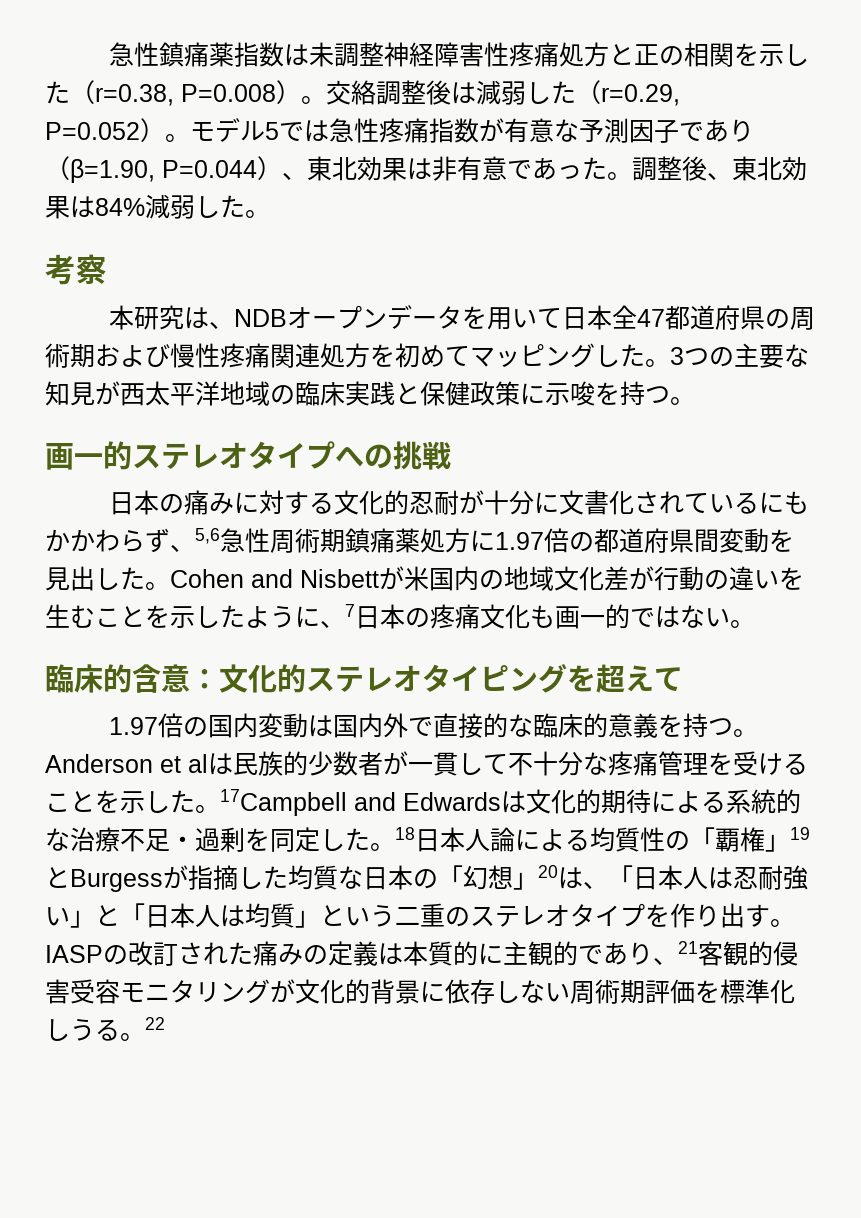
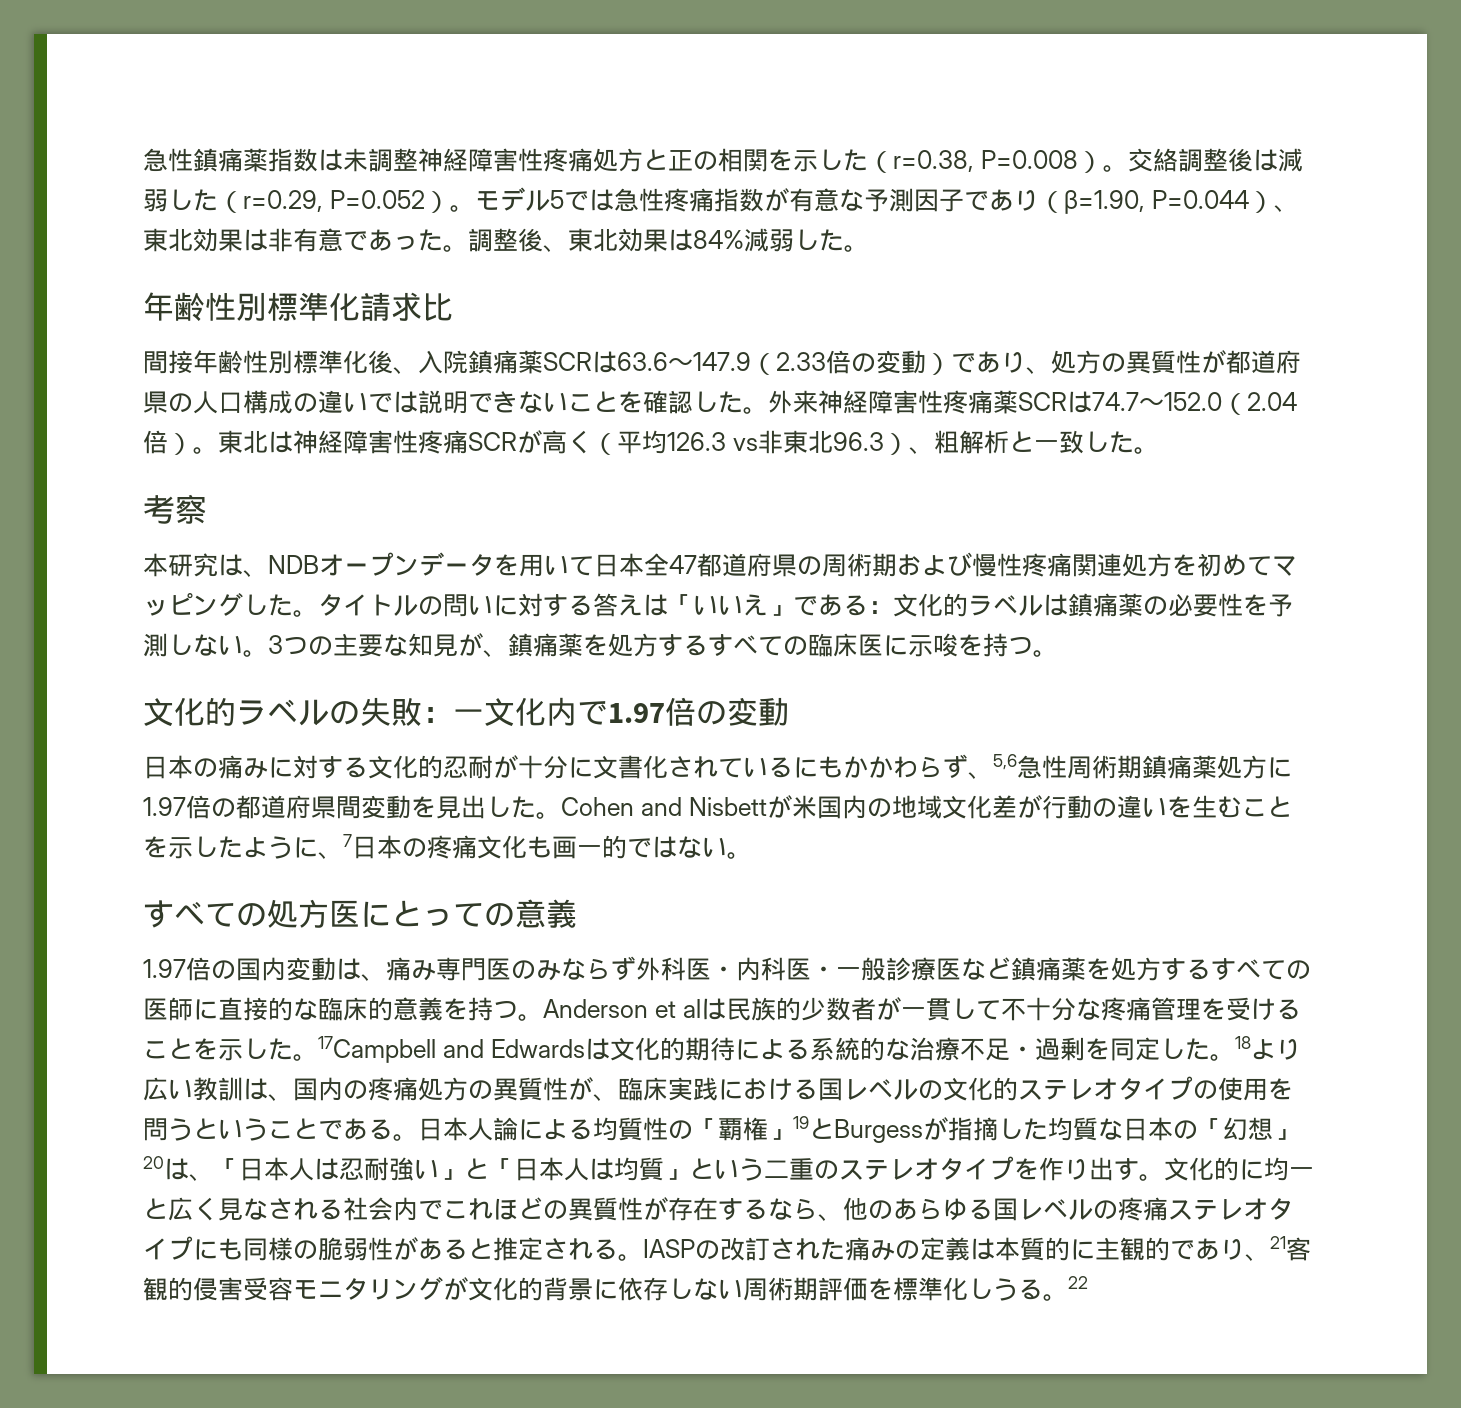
+ 年齢性別標準化請求比
+ 間接年齢性別標準化後、入院鎮痛薬SCRは63.6〜147.9（2.33倍の変動）であり、処方の異質性が都道府県の人口構成の違いでは説明できないことを確認した。外来神経障害性疼痛薬SCRは74.7〜152.0（2.04倍）。東北は神経障害性疼痛SCRが高く（平均126.3 vs非東北96.3）、粗解析と一致した。
+ タイトルの問いに対する答えは「いいえ」である：文化的ラベルは鎮痛薬の必要性を予測しない。
- 3つの主要な知見が西太平洋地域の臨床実践と保健政策に示唆を持つ。
- 画一的ステレオタイプへの挑戦
+ 3つの主要な知見が、鎮痛薬を処方するすべての臨床医に示唆を持つ。
+ 文化的ラベルの失敗：一文化内で1.97倍の変動
- 臨床的含意：文化的ステレオタイピングを超えて
+ すべての処方医にとっての意義
- 1.97倍の国内変動は国内外で直接的な臨床的意義を持つ。
+ 1.97倍の国内変動は、痛み専門医のみならず外科医・内科医・一般診療医など鎮痛薬を処方するすべての医師に直接的な臨床的意義を持つ。
- 18日本人論による均質性の「覇権」19とBurgessが指摘した均質な日本の「幻想」20は、「日本人は忍耐強い」と「日本人は均質」という二重のステレオタイプを作り出す。
+ 18より広い教訓は、国内の疼痛処方の異質性が、臨床実践における国レベルの文化的ステレオタイプの使用を問うということである。日本人論による均質性の「覇権」19とBurgessが指摘した均質な日本の「幻想」20は、「日本人は忍耐強い」と「日本人は均質」という二重のステレオタイプを作り出す。
+ 文化的に均一と広く見なされる社会内でこれほどの異質性が存在するなら、他のあらゆる国レベルの疼痛ステレオタイプにも同様の脆弱性があると推定される。

